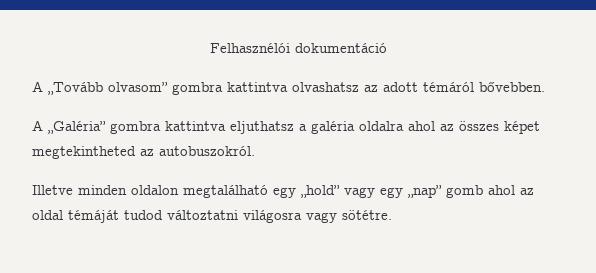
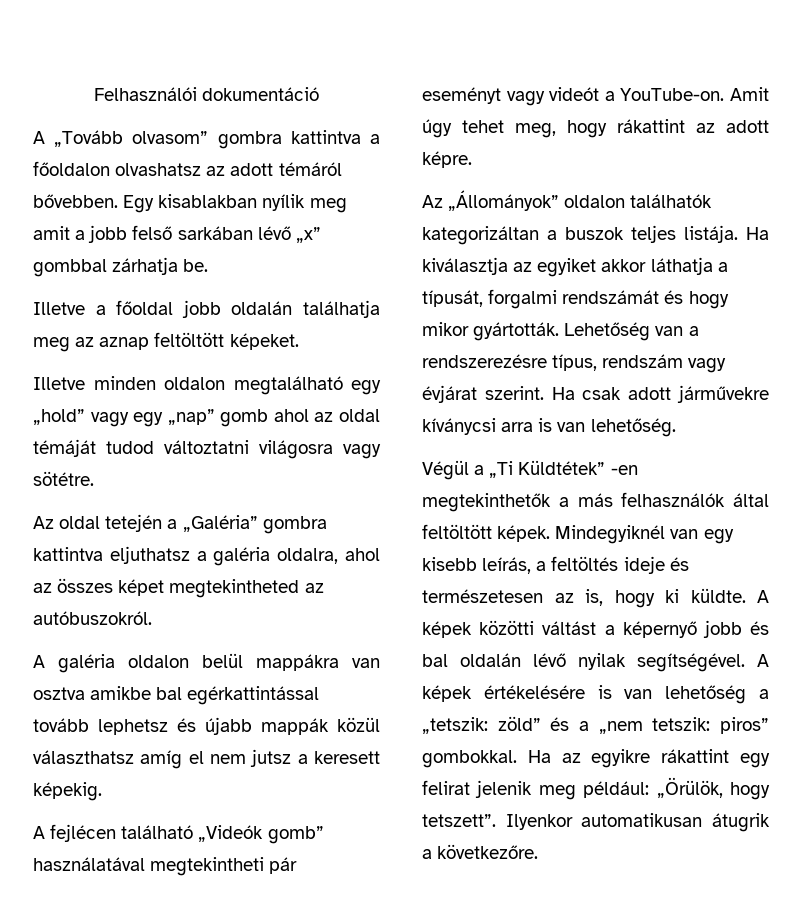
- Felhasznélói dokumentáció
+ Felhasználói dokumentáció
- A „Tovább olvasom” gombra kattintva olvashatsz az adott témáról bővebben.
- A „Galéria” gombra kattintva eljuthatsz a galéria oldalra ahol az összes képet megtekintheted az autobuszokról.
+ A „Tovább olvasom” gombra kattintva a főoldalon olvashatsz az adott témáról bővebben. Egy kisablakban nyílik meg amit a jobb felső sarkában lévő „x” gombbal zárhatja be.
+ Illetve a főoldal jobb oldalán találhatja meg az aznap feltöltött képeket.
+ Az oldal tetején a „Galéria” gombra kattintva eljuthatsz a galéria oldalra, ahol az összes képet megtekintheted az autóbuszokról.
+ A galéria oldalon belül mappákra van osztva amikbe bal egérkattintással tovább lephetsz és újabb mappák közül választhatsz amíg el nem jutsz a keresett képekig.
+ A fejlécen található „Videók gomb” használatával megtekintheti pár eseményt vagy videót a YouTube-on. Amit úgy tehet meg, hogy rákattint az adott képre.
+ Az „Állományok” oldalon találhatók kategorizáltan a buszok teljes listája. Ha kiválasztja az egyiket akkor láthatja a típusát, forgalmi rendszámát és hogy mikor gyártották. Lehetőség van a rendszerezésre típus, rendszám vagy évjárat szerint. Ha csak adott járművekre kíványcsi arra is van lehetőség.
+ Végül a „Ti Küldtétek” -en megtekinthetők a más felhasználók által feltöltött képek. Mindegyiknél van egy kisebb leírás, a feltöltés ideje és természetesen az is, hogy ki küldte. A képek közötti váltást a képernyő jobb és bal oldalán lévő nyilak segítségével. A képek értékelésére is van lehetőség a „tetszik: zöld” és a „nem tetszik: piros” gombokkal. Ha az egyikre rákattint egy felirat jelenik meg például: „Örülök, hogy tetszett”. Ilyenkor automatikusan átugrik a következőre.

